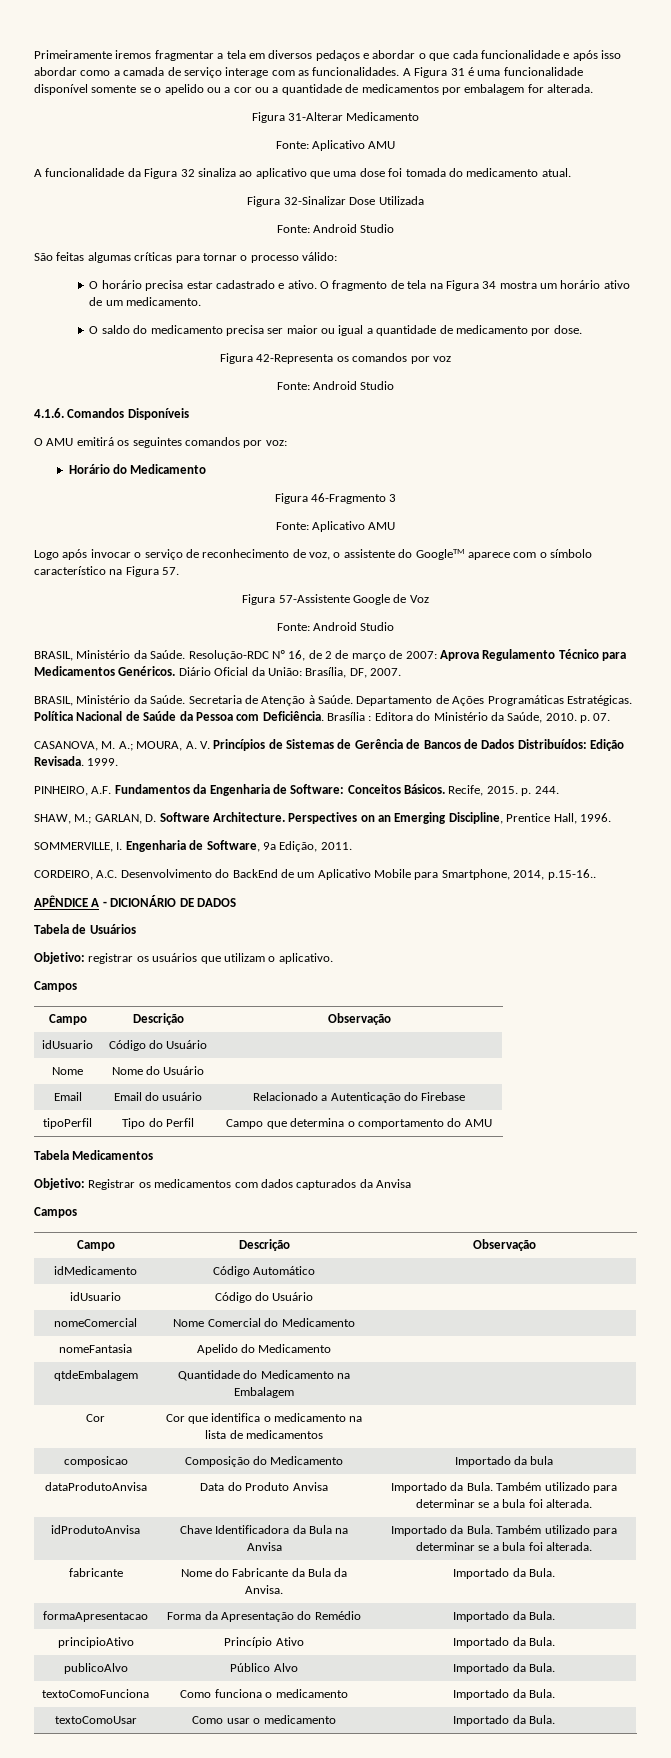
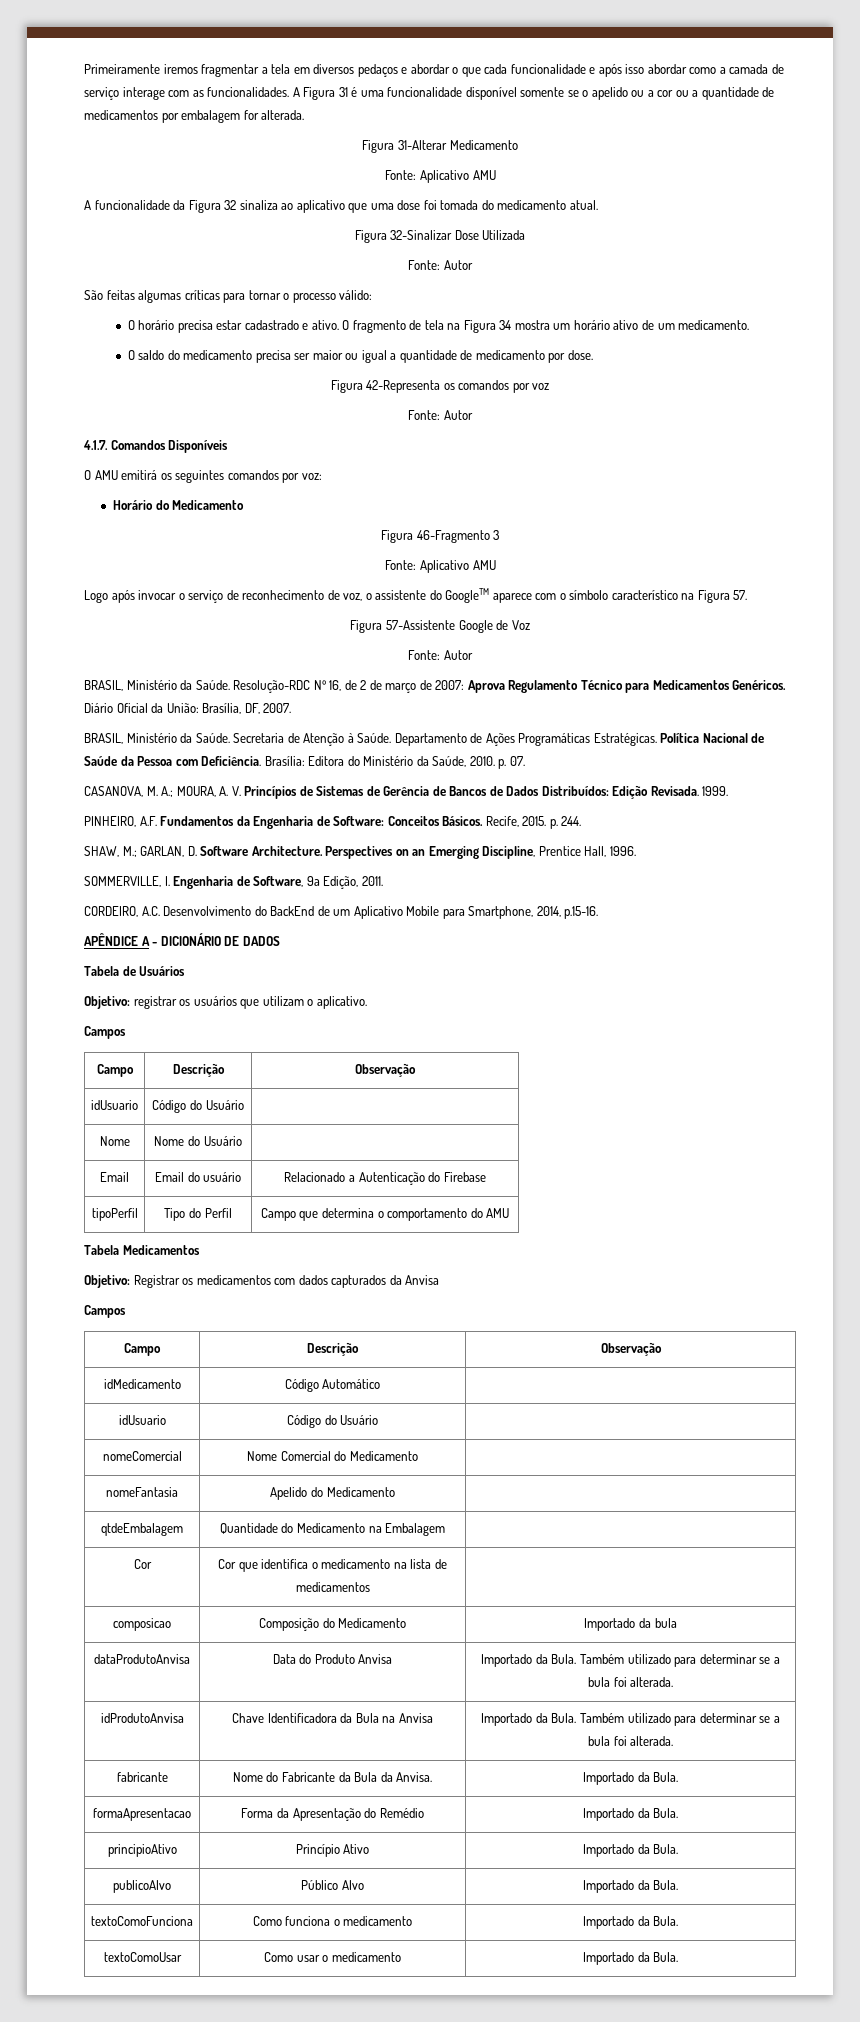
  Figura 32-Sinalizar Dose Utilizada
- Fonte: Android Studio
+ Fonte: Autor
  Figura 42-Representa os comandos por voz
- Fonte: Android Studio
- 4.1.6. Comandos Disponíveis
+ Fonte: Autor
+ 4.1.7. Comandos Disponíveis
  Figura 57-Assistente Google de Voz
- Fonte: Android Studio
+ Fonte: Autor
- Brasília : Editora do Ministério da Saúde, 2010. p. 07.
+ Brasília: Editora do Ministério da Saúde, 2010. p. 07.
- CORDEIRO, A.C. Desenvolvimento do BackEnd de um Aplicativo Mobile para Smartphone, 2014, p.15-16..
+ CORDEIRO, A.C. Desenvolvimento do BackEnd de um Aplicativo Mobile para Smartphone, 2014, p.15-16.

